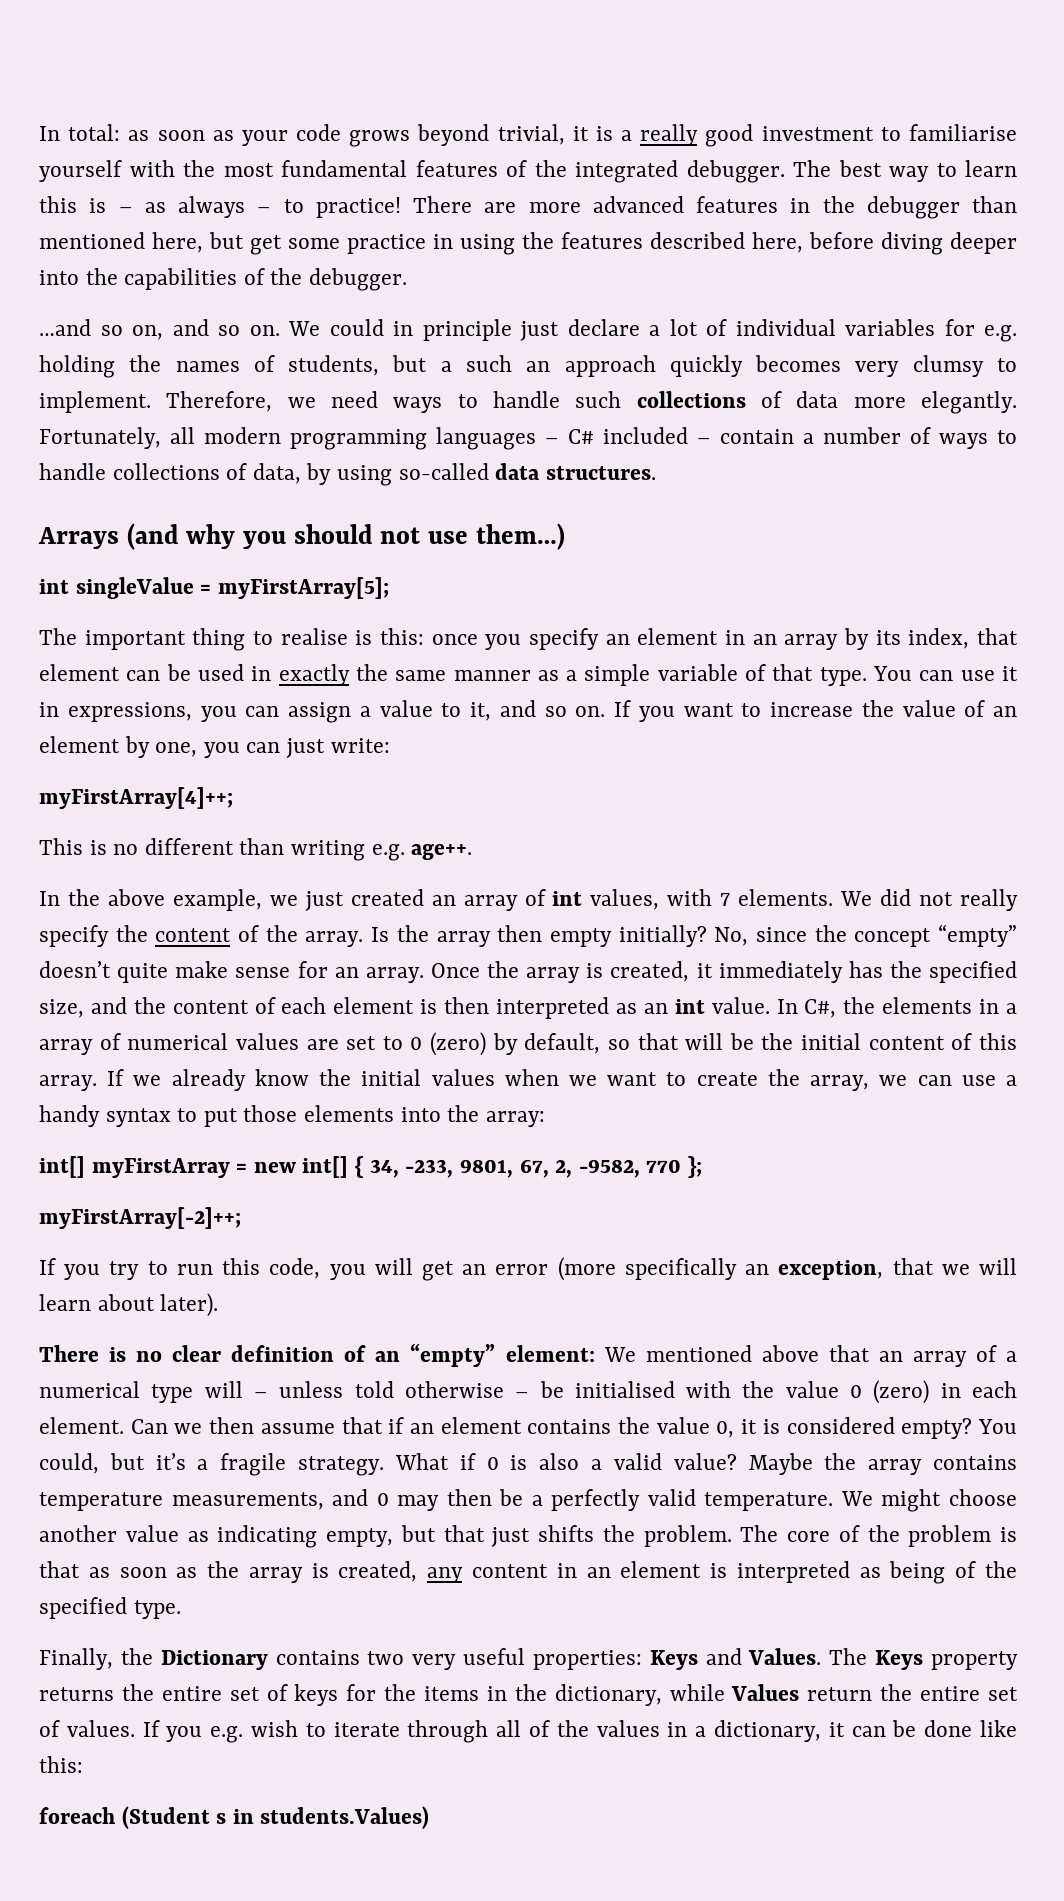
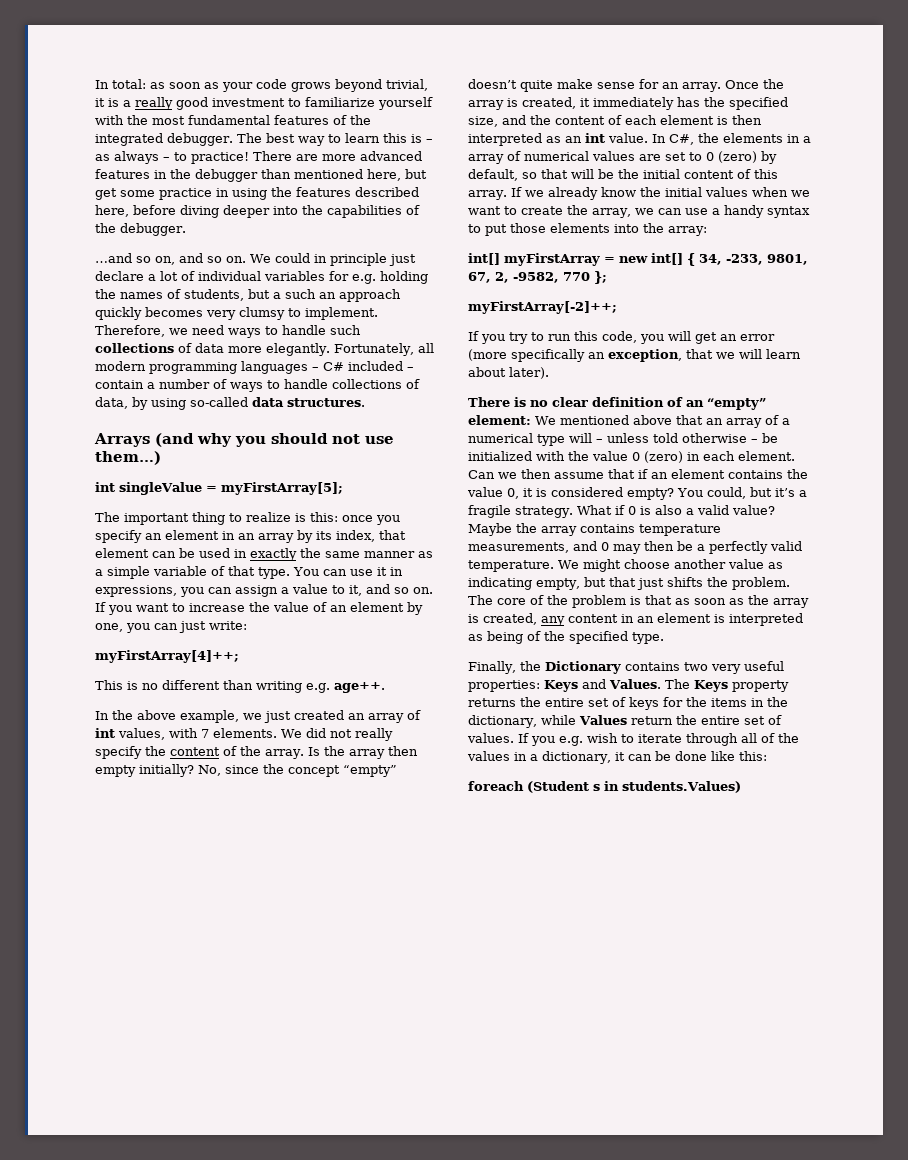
- In total: as soon as your code grows beyond trivial, it is a really good investment to familiarise yourself with the most fundamental features of the integrated debugger.
+ In total: as soon as your code grows beyond trivial, it is a really good investment to familiarize yourself with the most fundamental features of the integrated debugger.
- The important thing to realise is this: once you specify an element in an array by its index, that element can be used in exactly the same manner as a simple variable of that type.
+ The important thing to realize is this: once you specify an element in an array by its index, that element can be used in exactly the same manner as a simple variable of that type.
- There is no clear definition of an “empty” element: We mentioned above that an array of a numerical type will – unless told otherwise – be initialised with the value 0 (zero) in each element.
+ There is no clear definition of an “empty” element: We mentioned above that an array of a numerical type will – unless told otherwise – be initialized with the value 0 (zero) in each element.

